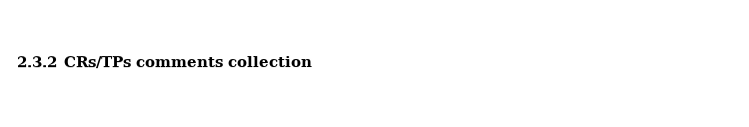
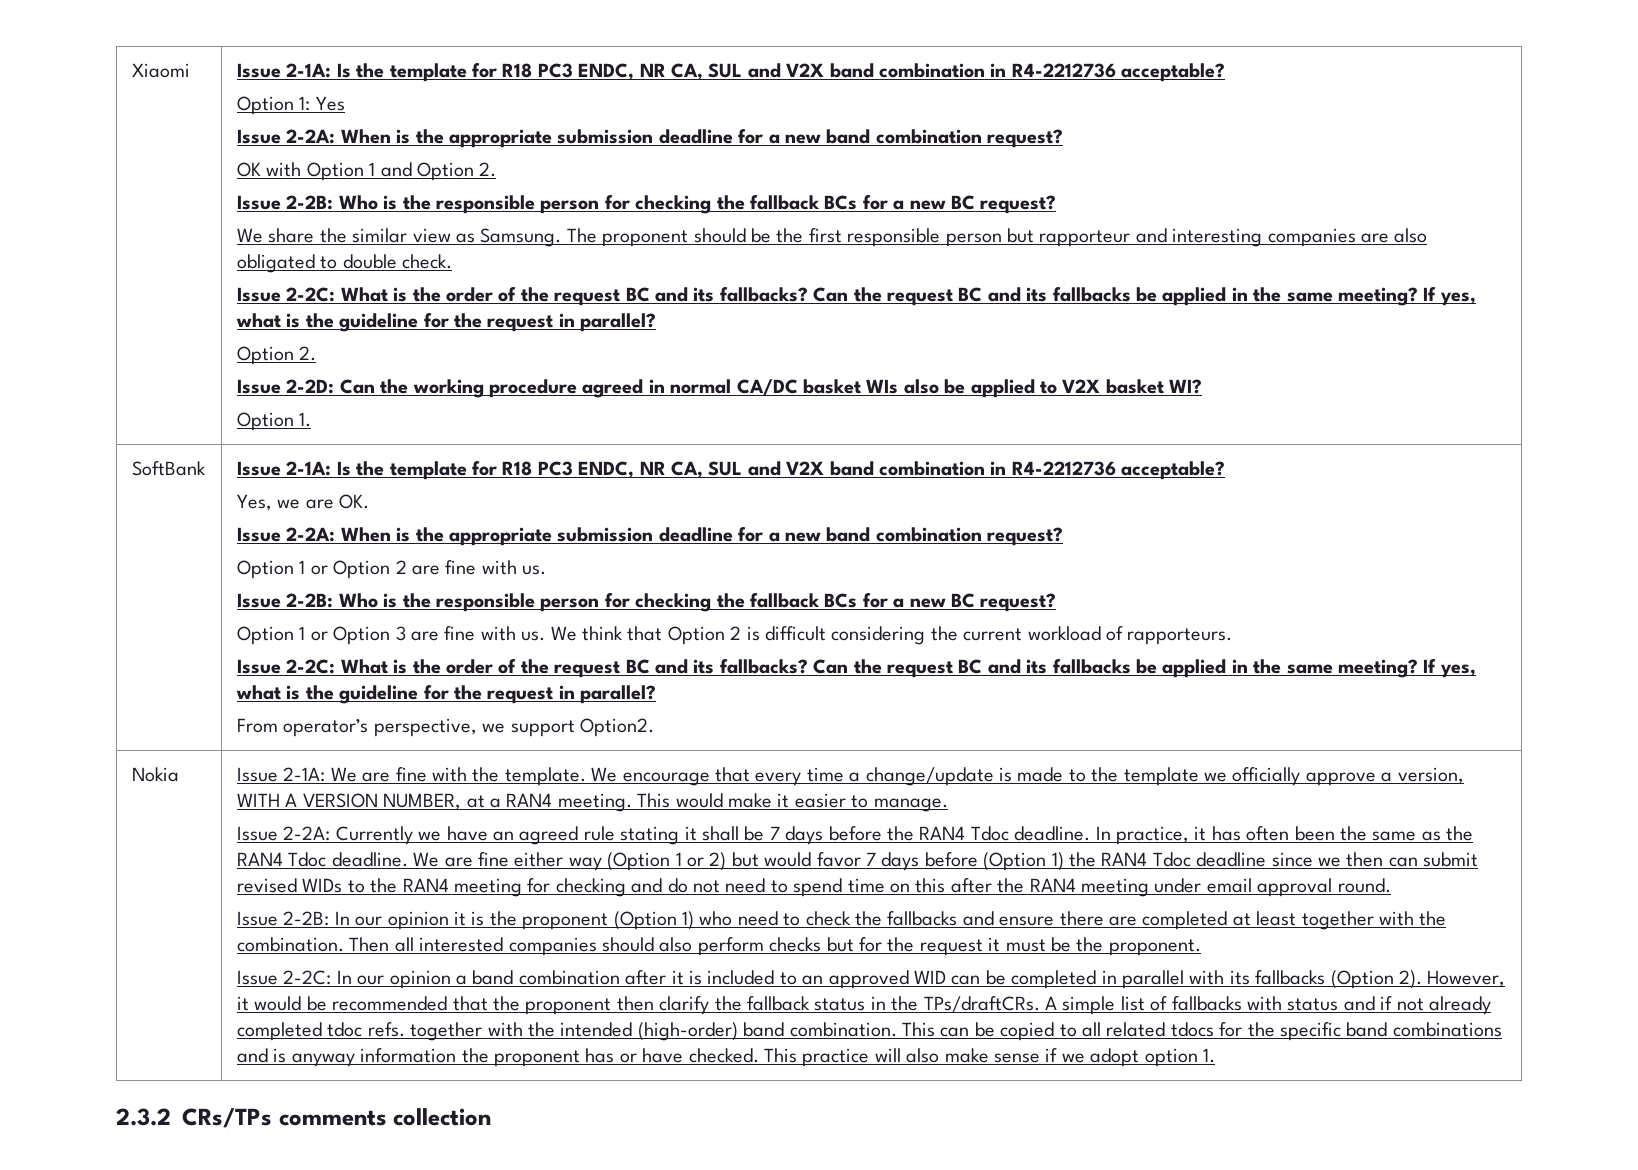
+ Xiaomi | Issue 2-1A: Is the template for R18 PC3 ENDC, NR CA, SUL and V2X band combination in R4-2212736 acceptable?
+ Option 1: Yes
+ Issue 2-2A: When is the appropriate submission deadline for a new band combination request?
+ OK with Option 1 and Option 2.
+ Issue 2-2B: Who is the responsible person for checking the fallback BCs for a new BC request?
+ We share the similar view as Samsung. The proponent should be the first responsible person but rapporteur and interesting companies are also obligated to double check.
+ Issue 2-2C: What is the order of the request BC and its fallbacks? Can the request BC and its fallbacks be applied in the same meeting? If yes, what is the guideline for the request in parallel?
+ Option 2.
+ Issue 2-2D: Can the working procedure agreed in normal CA/DC basket WIs also be applied to V2X basket WI?
+ Option 1.
+ SoftBank | Issue 2-1A: Is the template for R18 PC3 ENDC, NR CA, SUL and V2X band combination in R4-2212736 acceptable?
+ Yes, we are OK.
+ Issue 2-2A: When is the appropriate submission deadline for a new band combination request?
+ Option 1 or Option 2 are fine with us.
+ Issue 2-2B: Who is the responsible person for checking the fallback BCs for a new BC request?
+ Option 1 or Option 3 are fine with us. We think that Option 2 is difficult considering the current workload of rapporteurs.
+ Issue 2-2C: What is the order of the request BC and its fallbacks? Can the request BC and its fallbacks be applied in the same meeting? If yes, what is the guideline for the request in parallel?
+ From operator’s perspective, we support Option2.
+ Nokia | Issue 2-1A: We are fine with the template. We encourage that every time a change/update is made to the template we officially approve a version, WITH A VERSION NUMBER, at a RAN4 meeting. This would make it easier to manage.
+ Issue 2-2A: Currently we have an agreed rule stating it shall be 7 days before the RAN4 Tdoc deadline. In practice, it has often been the same as the RAN4 Tdoc deadline. We are fine either way (Option 1 or 2) but would favor 7 days before (Option 1) the RAN4 Tdoc deadline since we then can submit revised WIDs to the RAN4 meeting for checking and do not need to spend time on this after the RAN4 meeting under email approval round.
+ Issue 2-2B: In our opinion it is the proponent (Option 1) who need to check the fallbacks and ensure there are completed at least together with the combination. Then all interested companies should also perform checks but for the request it must be the proponent.
+ Issue 2-2C: In our opinion a band combination after it is included to an approved WID can be completed in parallel with its fallbacks (Option 2). However, it would be recommended that the proponent then clarify the fallback status in the TPs/draftCRs. A simple list of fallbacks with status and if not already completed tdoc refs. together with the intended (high-order) band combination. This can be copied to all related tdocs for the specific band combinations and is anyway information the proponent has or have checked. This practice will also make sense if we adopt option 1.

